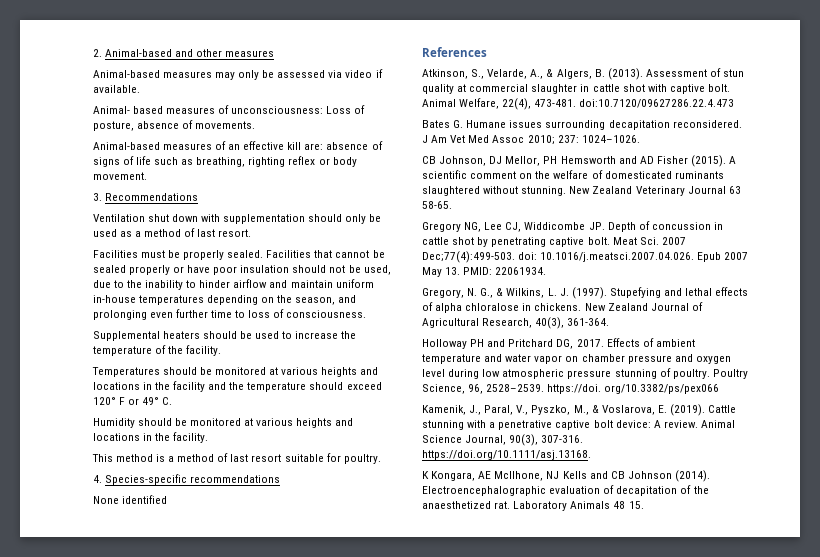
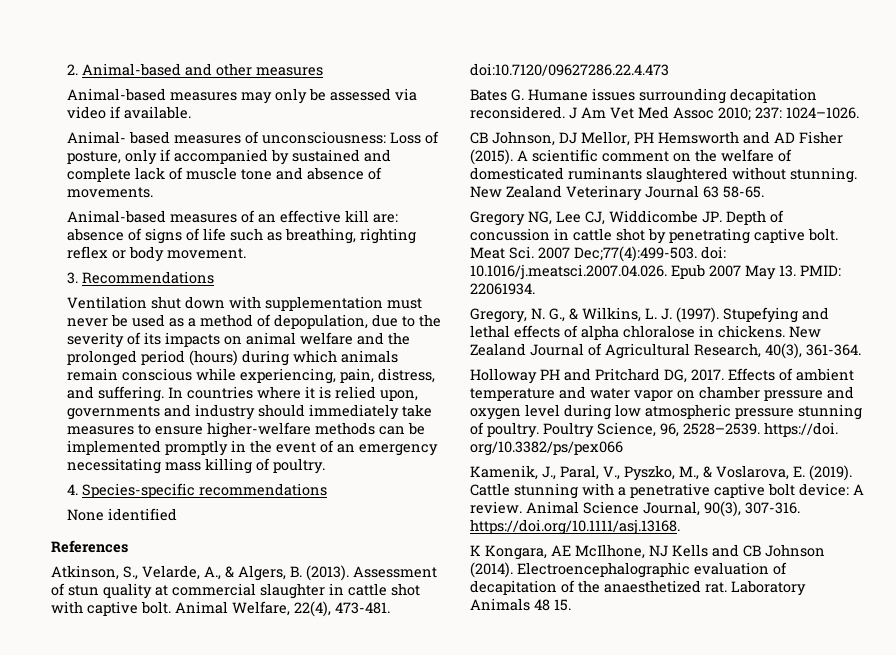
- Animal- based measures of unconsciousness: Loss of posture, absence of movements.
+ Animal- based measures of unconsciousness: Loss of posture, only if accompanied by sustained and complete lack of muscle tone and absence of movements.
- Ventilation shut down with supplementation should only be used as a method of last resort.
- Facilities must be properly sealed. Facilities that cannot be sealed properly or have poor insulation should not be used, due to the inability to hinder airflow and maintain uniform in-house temperatures depending on the season, and prolonging even further time to loss of consciousness.
- Supplemental heaters should be used to increase the temperature of the facility.
- Temperatures should be monitored at various heights and locations in the facility and the temperature should exceed 120° F or 49° C.
- Humidity should be monitored at various heights and locations in the facility.
- This method is a method of last resort suitable for poultry.
+ Ventilation shut down with supplementation must never be used as a method of depopulation, due to the severity of its impacts on animal welfare and the prolonged period (hours) during which animals remain conscious while experiencing, pain, distress, and suffering. In countries where it is relied upon, governments and industry should immediately take measures to ensure higher-welfare methods can be implemented promptly in the event of an emergency necessitating mass killing of poultry.

